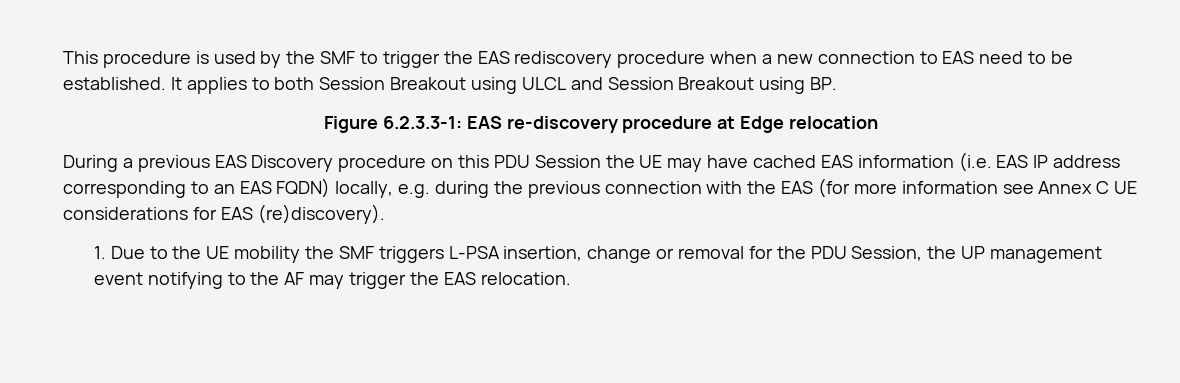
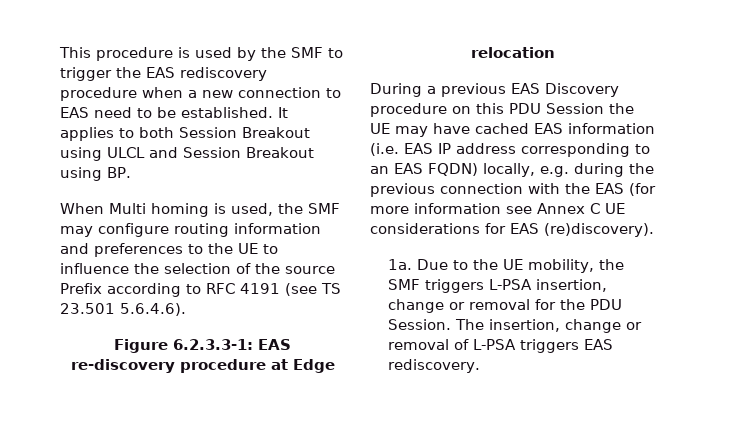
+ When Multi homing is used, the SMF may configure routing information and preferences to the UE to influence the selection of the source Prefix according to RFC 4191 (see TS 23.501 5.6.4.6).
- 1. Due to the UE mobility the SMF triggers L-PSA insertion, change or removal for the PDU Session, the UP management event notifying to the AF may trigger the EAS relocation.
+ 1a. Due to the UE mobility, the SMF triggers L-PSA insertion, change or removal for the PDU Session. The insertion, change or removal of L-PSA triggers EAS rediscovery.

